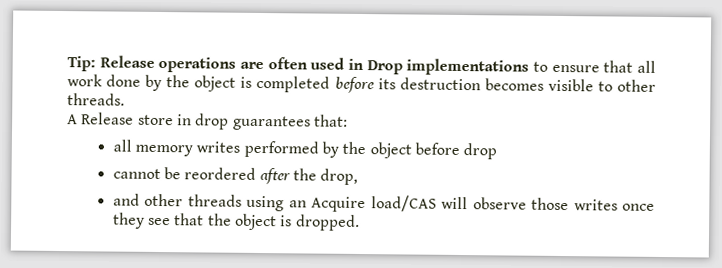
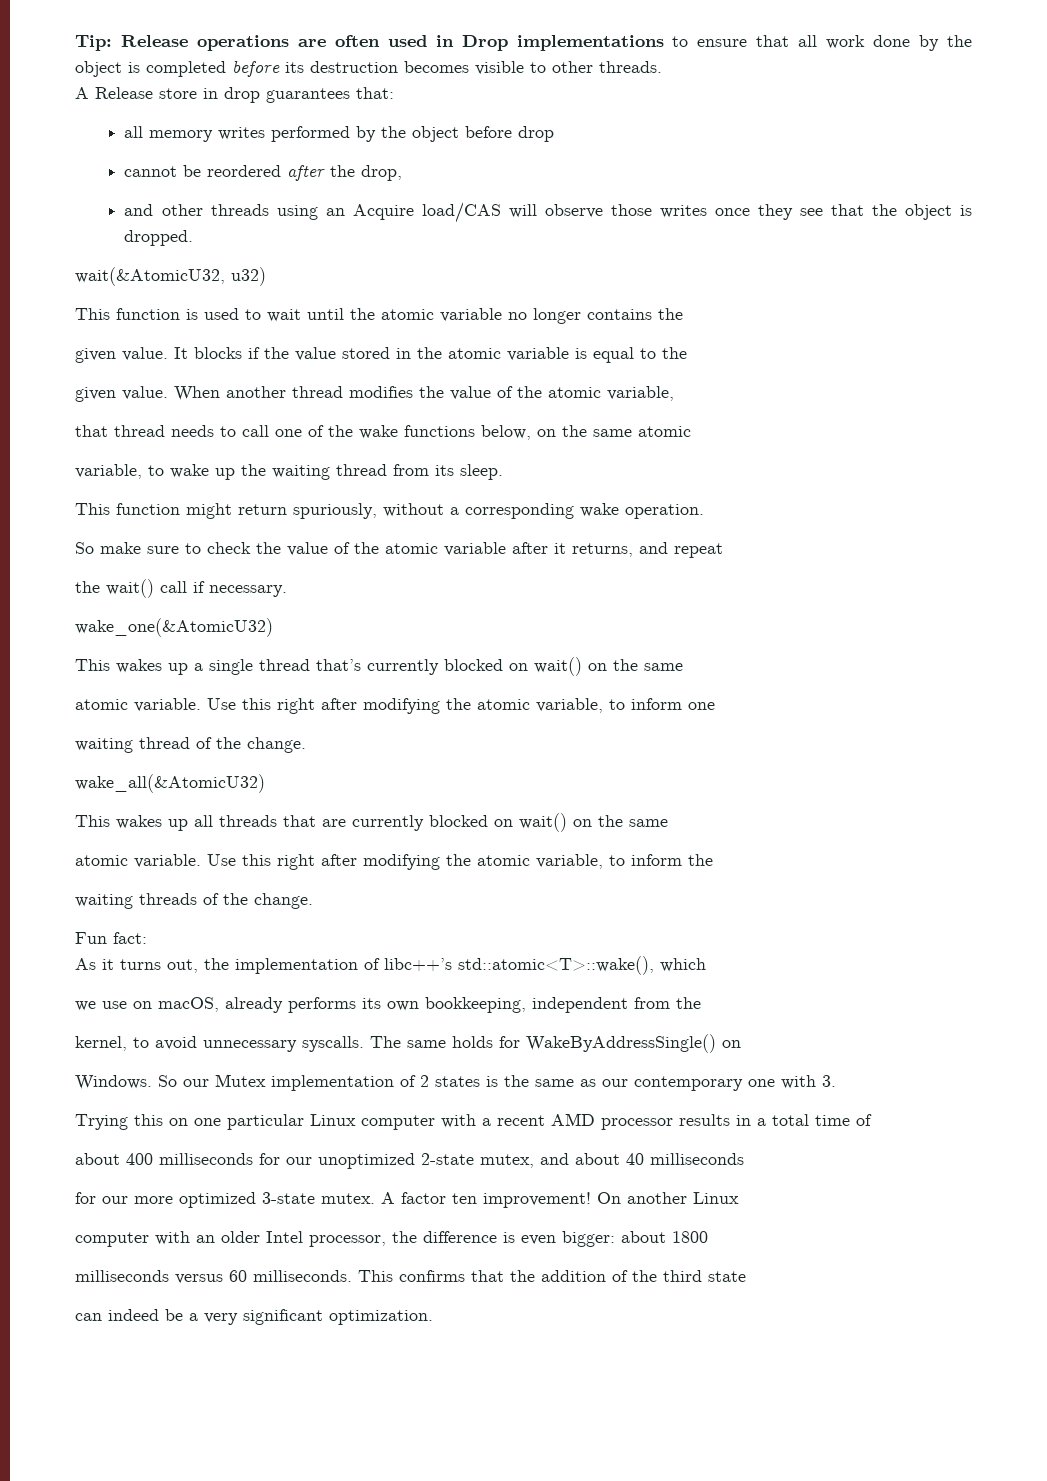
+ wait(&AtomicU32, u32)
+ This function is used to wait until the atomic variable no longer contains the
+ given value. It blocks if the value stored in the atomic variable is equal to the
+ given value. When another thread modifies the value of the atomic variable,
+ that thread needs to call one of the wake functions below, on the same atomic
+ variable, to wake up the waiting thread from its sleep.
+ This function might return spuriously, without a corresponding wake operation.
+ So make sure to check the value of the atomic variable after it returns, and repeat
+ the wait() call if necessary.
+ wake_one(&AtomicU32)
+ This wakes up a single thread that’s currently blocked on wait() on the same
+ atomic variable. Use this right after modifying the atomic variable, to inform one
+ waiting thread of the change.
+ wake_all(&AtomicU32)
+ This wakes up all threads that are currently blocked on wait() on the same
+ atomic variable. Use this right after modifying the atomic variable, to inform the
+ waiting threads of the change.
+ Fun fact:
+ As it turns out, the implementation of libc++’s std::atomic<T>::wake(), which
+ we use on macOS, already performs its own bookkeeping, independent from the
+ kernel, to avoid unnecessary syscalls. The same holds for WakeByAddressSingle() on
+ Windows. So our Mutex implementation of 2 states is the same as our contemporary one with 3.
+ Trying this on one particular Linux computer with a recent AMD processor results in a total time of
+ about 400 milliseconds for our unoptimized 2-state mutex, and about 40 milliseconds
+ for our more optimized 3-state mutex. A factor ten improvement! On another Linux
+ computer with an older Intel processor, the difference is even bigger: about 1800
+ milliseconds versus 60 milliseconds. This confirms that the addition of the third state
+ can indeed be a very significant optimization.

